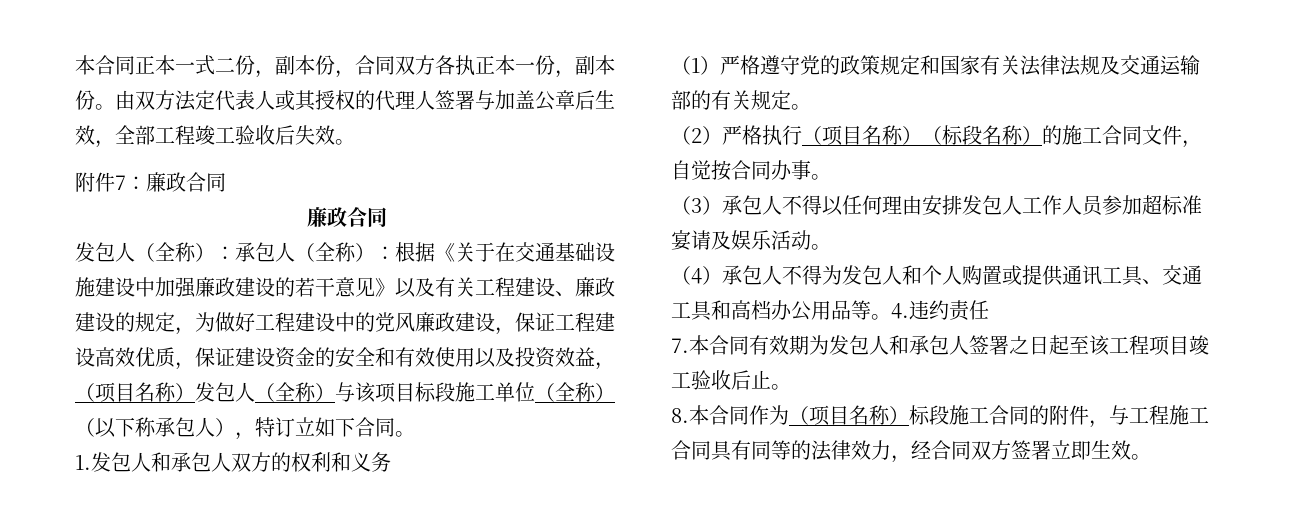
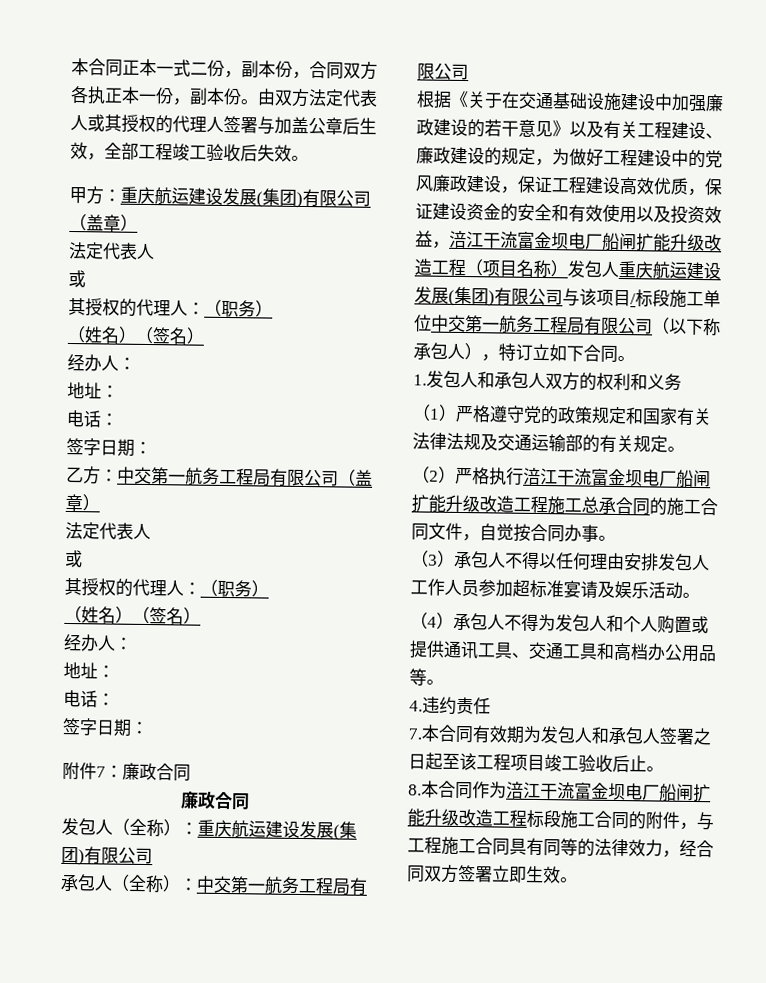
+ 甲方：重庆航运建设发展(集团)有限公司（盖章）
+ 法定代表人
+ 或
+ 其授权的代理人：（职务）
+ （姓名）（签名）
+ 经办人：
+ 地址：
+ 电话：
+ 签字日期：
+ 乙方：中交第一航务工程局有限公司（盖章）
+ 法定代表人
+ 或
+ 其授权的代理人：（职务）
+ （姓名）（签名）
+ 经办人：
+ 地址：
+ 电话：
+ 签字日期：
- 发包人（全称）：承包人（全称）：根据《关于在交通基础设施建设中加强廉政建设的若干意见》以及有关工程建设、廉政建设的规定，为做好工程建设中的党风廉政建设，保证工程建设高效优质，保证建设资金的安全和有效使用以及投资效益，（项目名称）发包人（全称）与该项目标段施工单位（全称）（以下称承包人），特订立如下合同。
+ 发包人（全称）：重庆航运建设发展(集团)有限公司
+ 承包人（全称）：中交第一航务工程局有限公司
+ 根据《关于在交通基础设施建设中加强廉政建设的若干意见》以及有关工程建设、廉政建设的规定，为做好工程建设中的党风廉政建设，保证工程建设高效优质，保证建设资金的安全和有效使用以及投资效益，涪江干流富金坝电厂船闸扩能升级改造工程（项目名称）发包人重庆航运建设发展(集团)有限公司与该项目/标段施工单位中交第一航务工程局有限公司（以下称承包人），特订立如下合同。
- （2）严格执行（项目名称）（标段名称）的施工合同文件，自觉按合同办事。
+ （2）严格执行涪江干流富金坝电厂船闸扩能升级改造工程施工总承合同的施工合同文件，自觉按合同办事。
- （4）承包人不得为发包人和个人购置或提供通讯工具、交通工具和高档办公用品等。4.违约责任
+ （4）承包人不得为发包人和个人购置或提供通讯工具、交通工具和高档办公用品等。
+ 4.违约责任
- 8.本合同作为（项目名称）标段施工合同的附件，与工程施工合同具有同等的法律效力，经合同双方签署立即生效。
+ 8.本合同作为涪江干流富金坝电厂船闸扩能升级改造工程标段施工合同的附件，与工程施工合同具有同等的法律效力，经合同双方签署立即生效。

